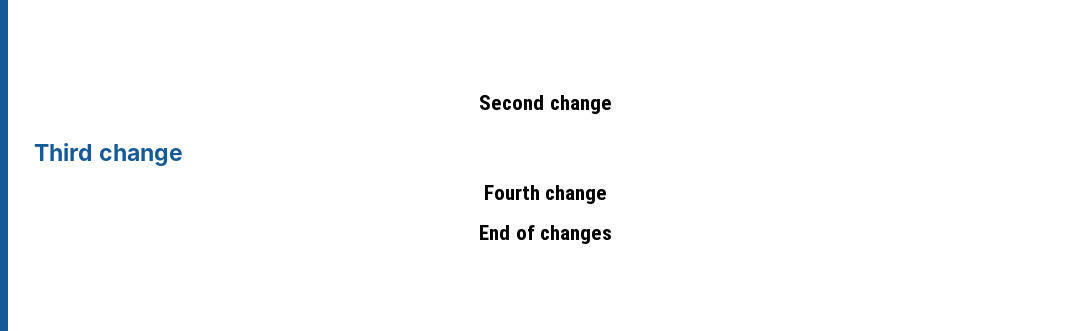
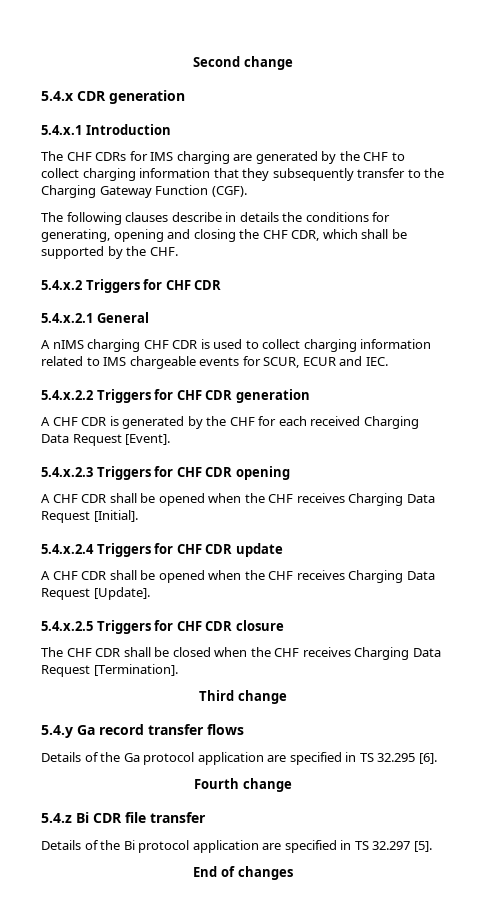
+ 5.4.x CDR generation
+ 5.4.x.1 Introduction
+ The CHF CDRs for IMS charging are generated by the CHF to collect charging information that they subsequently transfer to the Charging Gateway Function (CGF).
+ The following clauses describe in details the conditions for generating, opening and closing the CHF CDR, which shall be supported by the CHF.
+ 5.4.x.2 Triggers for CHF CDR
+ 5.4.x.2.1 General
+ A nIMS charging CHF CDR is used to collect charging information related to IMS chargeable events for SCUR, ECUR and IEC.
+ 5.4.x.2.2 Triggers for CHF CDR generation
+ A CHF CDR is generated by the CHF for each received Charging Data Request [Event].
+ 5.4.x.2.3 Triggers for CHF CDR opening
+ A CHF CDR shall be opened when the CHF receives Charging Data Request [Initial].
+ 5.4.x.2.4 Triggers for CHF CDR update
+ A CHF CDR shall be opened when the CHF receives Charging Data Request [Update].
+ 5.4.x.2.5 Triggers for CHF CDR closure
+ The CHF CDR shall be closed when the CHF receives Charging Data Request [Termination].
  Third change
+ 5.4.y Ga record transfer flows
+ Details of the Ga protocol application are specified in TS 32.295 [6].
  Fourth change
+ 5.4.z Bi CDR file transfer
+ Details of the Bi protocol application are specified in TS 32.297 [5].

